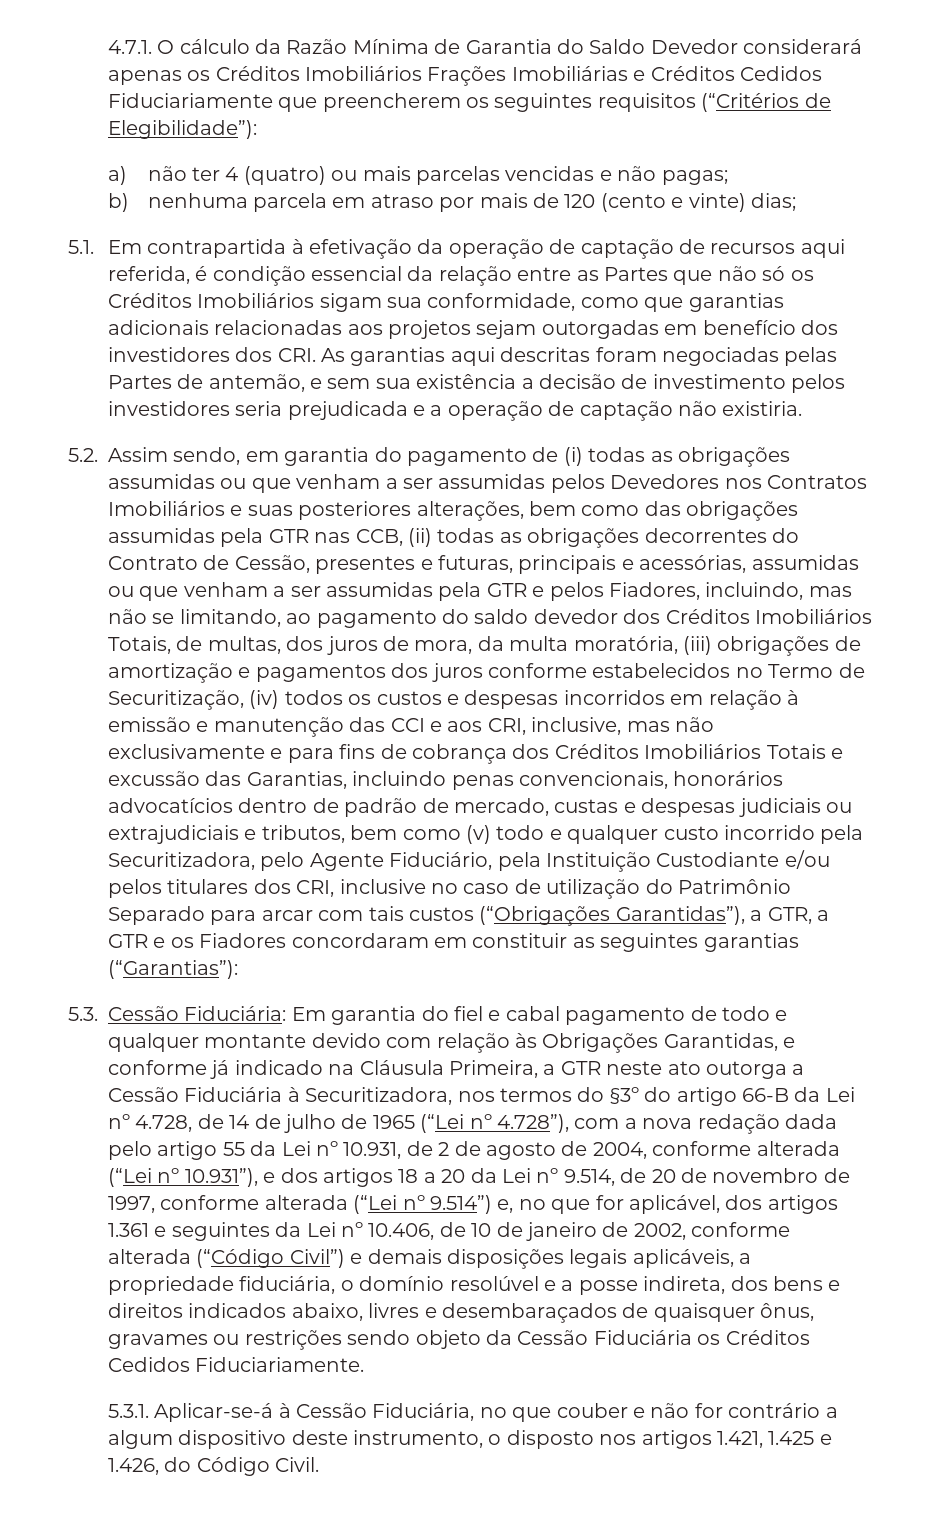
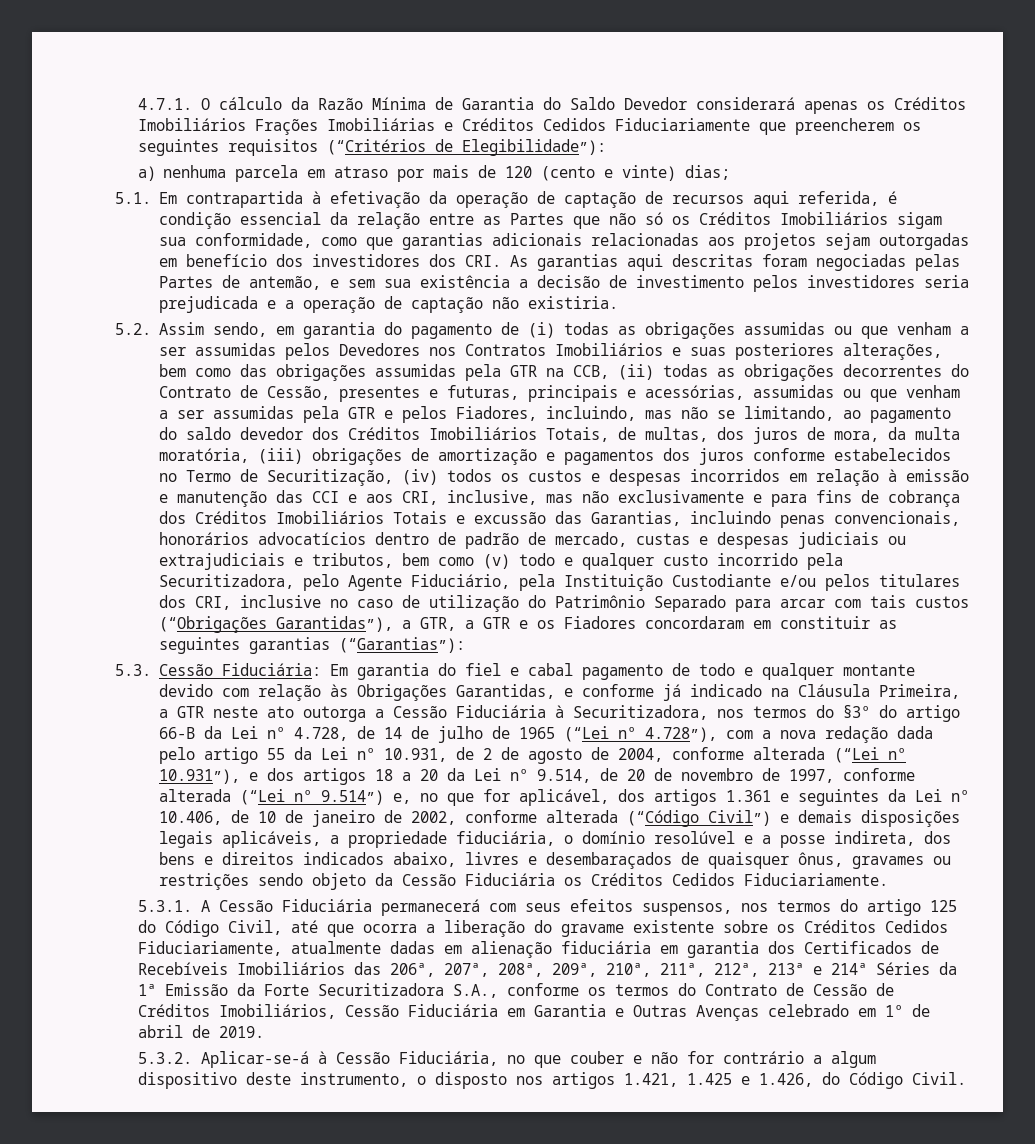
- a) não ter 4 (quatro) ou mais parcelas vencidas e não pagas;
- b) nenhuma parcela em atraso por mais de 120 (cento e vinte) dias;
+ a) nenhuma parcela em atraso por mais de 120 (cento e vinte) dias;
- 5.2. Assim sendo, em garantia do pagamento de (i) todas as obrigações assumidas ou que venham a ser assumidas pelos Devedores nos Contratos Imobiliários e suas posteriores alterações, bem como das obrigações assumidas pela GTR nas CCB, (ii) todas as obrigações decorrentes do Contrato de Cessão, presentes e futuras, principais e acessórias, assumidas ou que venham a ser assumidas pela GTR e pelos Fiadores, incluindo, mas não se limitando, ao pagamento do saldo devedor dos Créditos Imobiliários Totais, de multas, dos juros de mora, da multa moratória, (iii) obrigações de amortização e pagamentos dos juros conforme estabelecidos no Termo de Securitização, (iv) todos os custos e despesas incorridos em relação à emissão e manutenção das CCI e aos CRI, inclusive, mas não exclusivamente e para fins de cobrança dos Créditos Imobiliários Totais e excussão das Garantias, incluindo penas convencionais, honorários advocatícios dentro de padrão de mercado, custas e despesas judiciais ou extrajudiciais e tributos, bem como (v) todo e qualquer custo incorrido pela Securitizadora, pelo Agente Fiduciário, pela Instituição Custodiante e/ou pelos titulares dos CRI, inclusive no caso de utilização do Patrimônio Separado para arcar com tais custos (“Obrigações Garantidas”), a GTR, a GTR e os Fiadores concordaram em constituir as seguintes garantias (“Garantias”):
+ 5.2. Assim sendo, em garantia do pagamento de (i) todas as obrigações assumidas ou que venham a ser assumidas pelos Devedores nos Contratos Imobiliários e suas posteriores alterações, bem como das obrigações assumidas pela GTR na CCB, (ii) todas as obrigações decorrentes do Contrato de Cessão, presentes e futuras, principais e acessórias, assumidas ou que venham a ser assumidas pela GTR e pelos Fiadores, incluindo, mas não se limitando, ao pagamento do saldo devedor dos Créditos Imobiliários Totais, de multas, dos juros de mora, da multa moratória, (iii) obrigações de amortização e pagamentos dos juros conforme estabelecidos no Termo de Securitização, (iv) todos os custos e despesas incorridos em relação à emissão e manutenção das CCI e aos CRI, inclusive, mas não exclusivamente e para fins de cobrança dos Créditos Imobiliários Totais e excussão das Garantias, incluindo penas convencionais, honorários advocatícios dentro de padrão de mercado, custas e despesas judiciais ou extrajudiciais e tributos, bem como (v) todo e qualquer custo incorrido pela Securitizadora, pelo Agente Fiduciário, pela Instituição Custodiante e/ou pelos titulares dos CRI, inclusive no caso de utilização do Patrimônio Separado para arcar com tais custos (“Obrigações Garantidas”), a GTR, a GTR e os Fiadores concordaram em constituir as seguintes garantias (“Garantias”):
- 5.3.1. Aplicar-se-á à Cessão Fiduciária, no que couber e não for contrário a algum dispositivo deste instrumento, o disposto nos artigos 1.421, 1.425 e 1.426, do Código Civil.
+ 5.3.1. A Cessão Fiduciária permanecerá com seus efeitos suspensos, nos termos do artigo 125 do Código Civil, até que ocorra a liberação do gravame existente sobre os Créditos Cedidos Fiduciariamente, atualmente dadas em alienação fiduciária em garantia dos Certificados de Recebíveis Imobiliários das 206ª, 207ª, 208ª, 209ª, 210ª, 211ª, 212ª, 213ª e 214ª Séries da 1ª Emissão da Forte Securitizadora S.A., conforme os termos do Contrato de Cessão de Créditos Imobiliários, Cessão Fiduciária em Garantia e Outras Avenças celebrado em 1º de abril de 2019.
+ 5.3.2. Aplicar-se-á à Cessão Fiduciária, no que couber e não for contrário a algum dispositivo deste instrumento, o disposto nos artigos 1.421, 1.425 e 1.426, do Código Civil.

